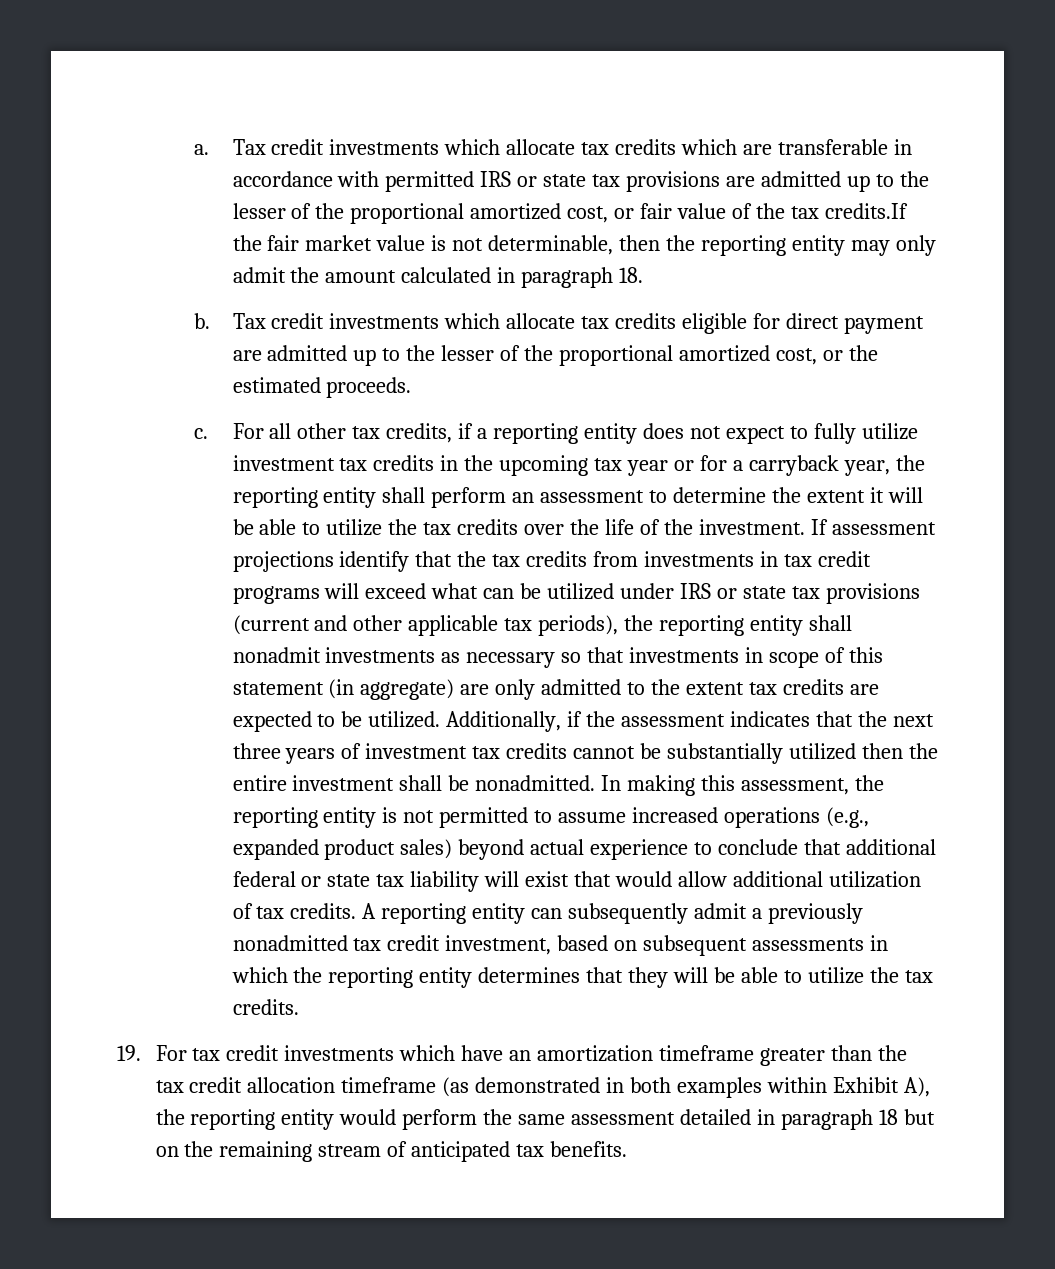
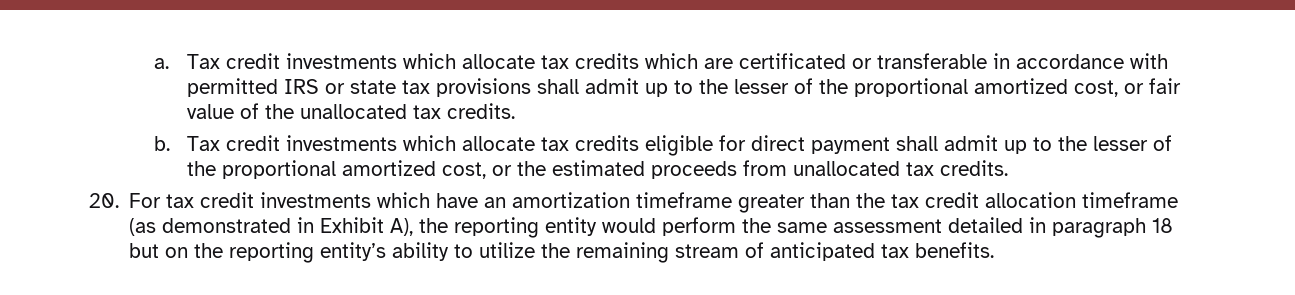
- Tax credit investments which allocate tax credits which are transferable in accordance with permitted IRS or state tax provisions are admitted up to the lesser of the proportional amortized cost, or fair value of the tax credits.If the fair market value is not determinable, then the reporting entity may only admit the amount calculated in paragraph 18.
+ Tax credit investments which allocate tax credits which are certificated or transferable in accordance with permitted IRS or state tax provisions shall admit up to the lesser of the proportional amortized cost, or fair value of the unallocated tax credits.
- Tax credit investments which allocate tax credits eligible for direct payment are admitted up to the lesser of the proportional amortized cost, or the estimated proceeds.
- c. For all other tax credits, if a reporting entity does not expect to fully utilize investment tax credits in the upcoming tax year or for a carryback year, the reporting entity shall perform an assessment to determine the extent it will be able to utilize the tax credits over the life of the investment. If assessment projections identify that the tax credits from investments in tax credit programs will exceed what can be utilized under IRS or state tax provisions (current and other applicable tax periods), the reporting entity shall nonadmit investments as necessary so that investments in scope of this statement (in aggregate) are only admitted to the extent tax credits are expected to be utilized. Additionally, if the assessment indicates that the next three years of investment tax credits cannot be substantially utilized then the entire investment shall be nonadmitted. In making this assessment, the reporting entity is not permitted to assume increased operations (e.g., expanded product sales) beyond actual experience to conclude that additional federal or state tax liability will exist that would allow additional utilization of tax credits. A reporting entity can subsequently admit a previously nonadmitted tax credit investment, based on subsequent assessments in which the reporting entity determines that they will be able to utilize the tax credits.
- 19. For tax credit investments which have an amortization timeframe greater than the tax credit allocation timeframe (as demonstrated in both examples within Exhibit A), the reporting entity would perform the same assessment detailed in paragraph 18 but on the remaining stream of anticipated tax benefits.
+ Tax credit investments which allocate tax credits eligible for direct payment shall admit up to the lesser of the proportional amortized cost, or the estimated proceeds from unallocated tax credits.
+ 20. For tax credit investments which have an amortization timeframe greater than the tax credit allocation timeframe (as demonstrated in Exhibit A), the reporting entity would perform the same assessment detailed in paragraph 18 but on the reporting entity’s ability to utilize the remaining stream of anticipated tax benefits.

